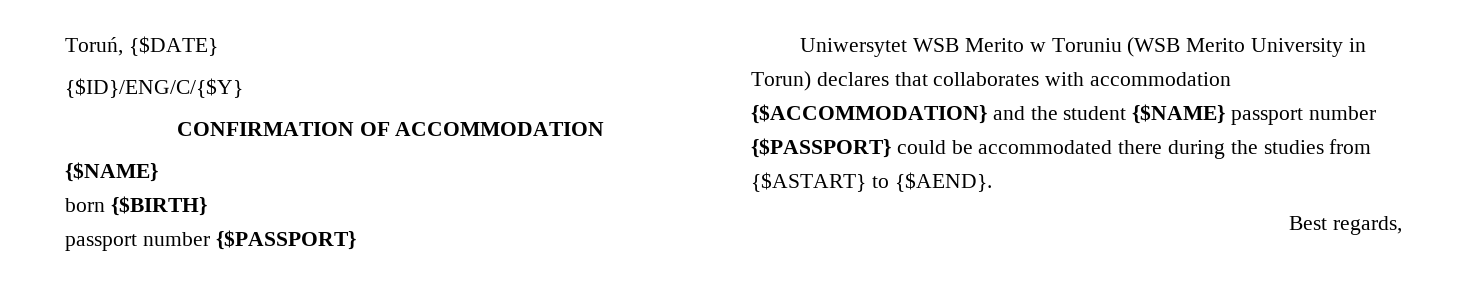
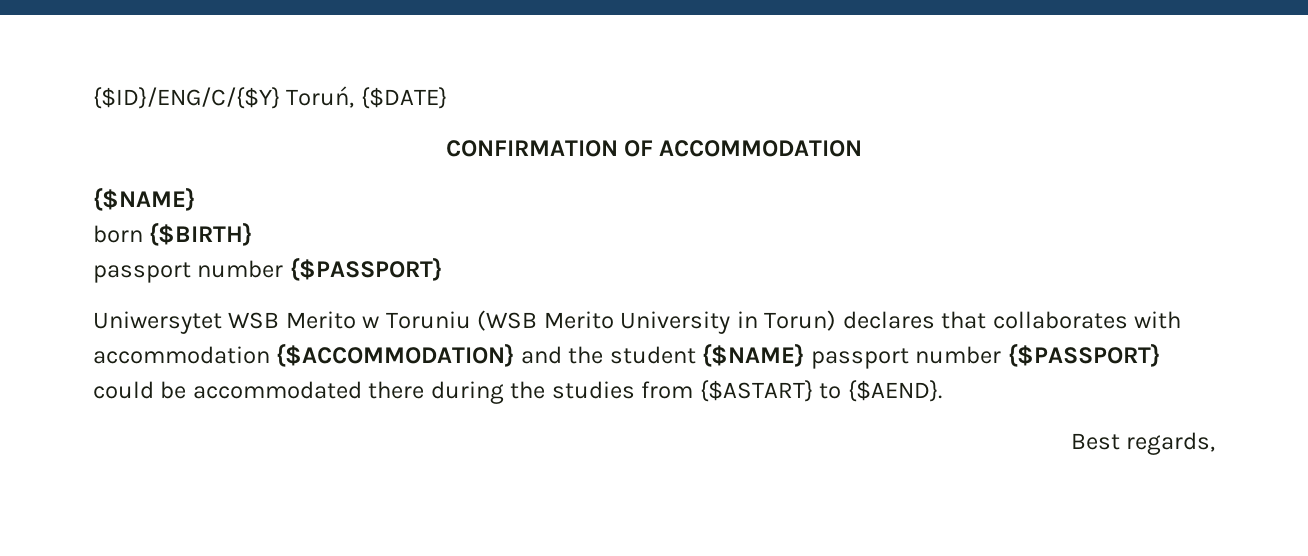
- Toruń, {$DATE}
+ {$ID}/ENG/C/{$Y} Toruń, {$DATE}
- {$ID}/ENG/C/{$Y}

